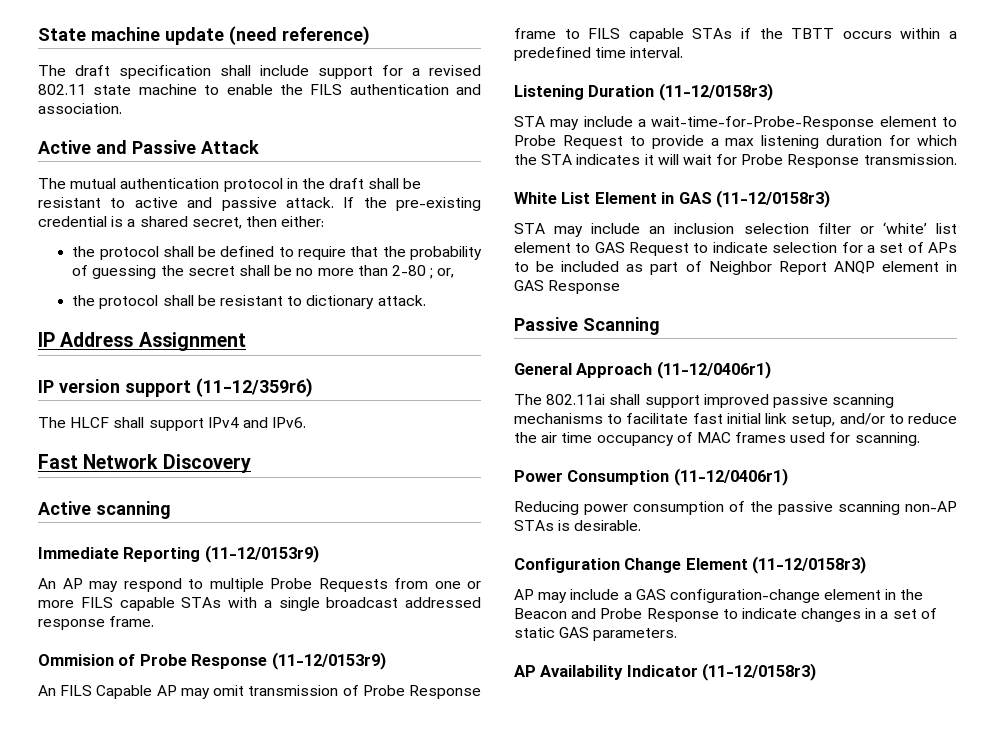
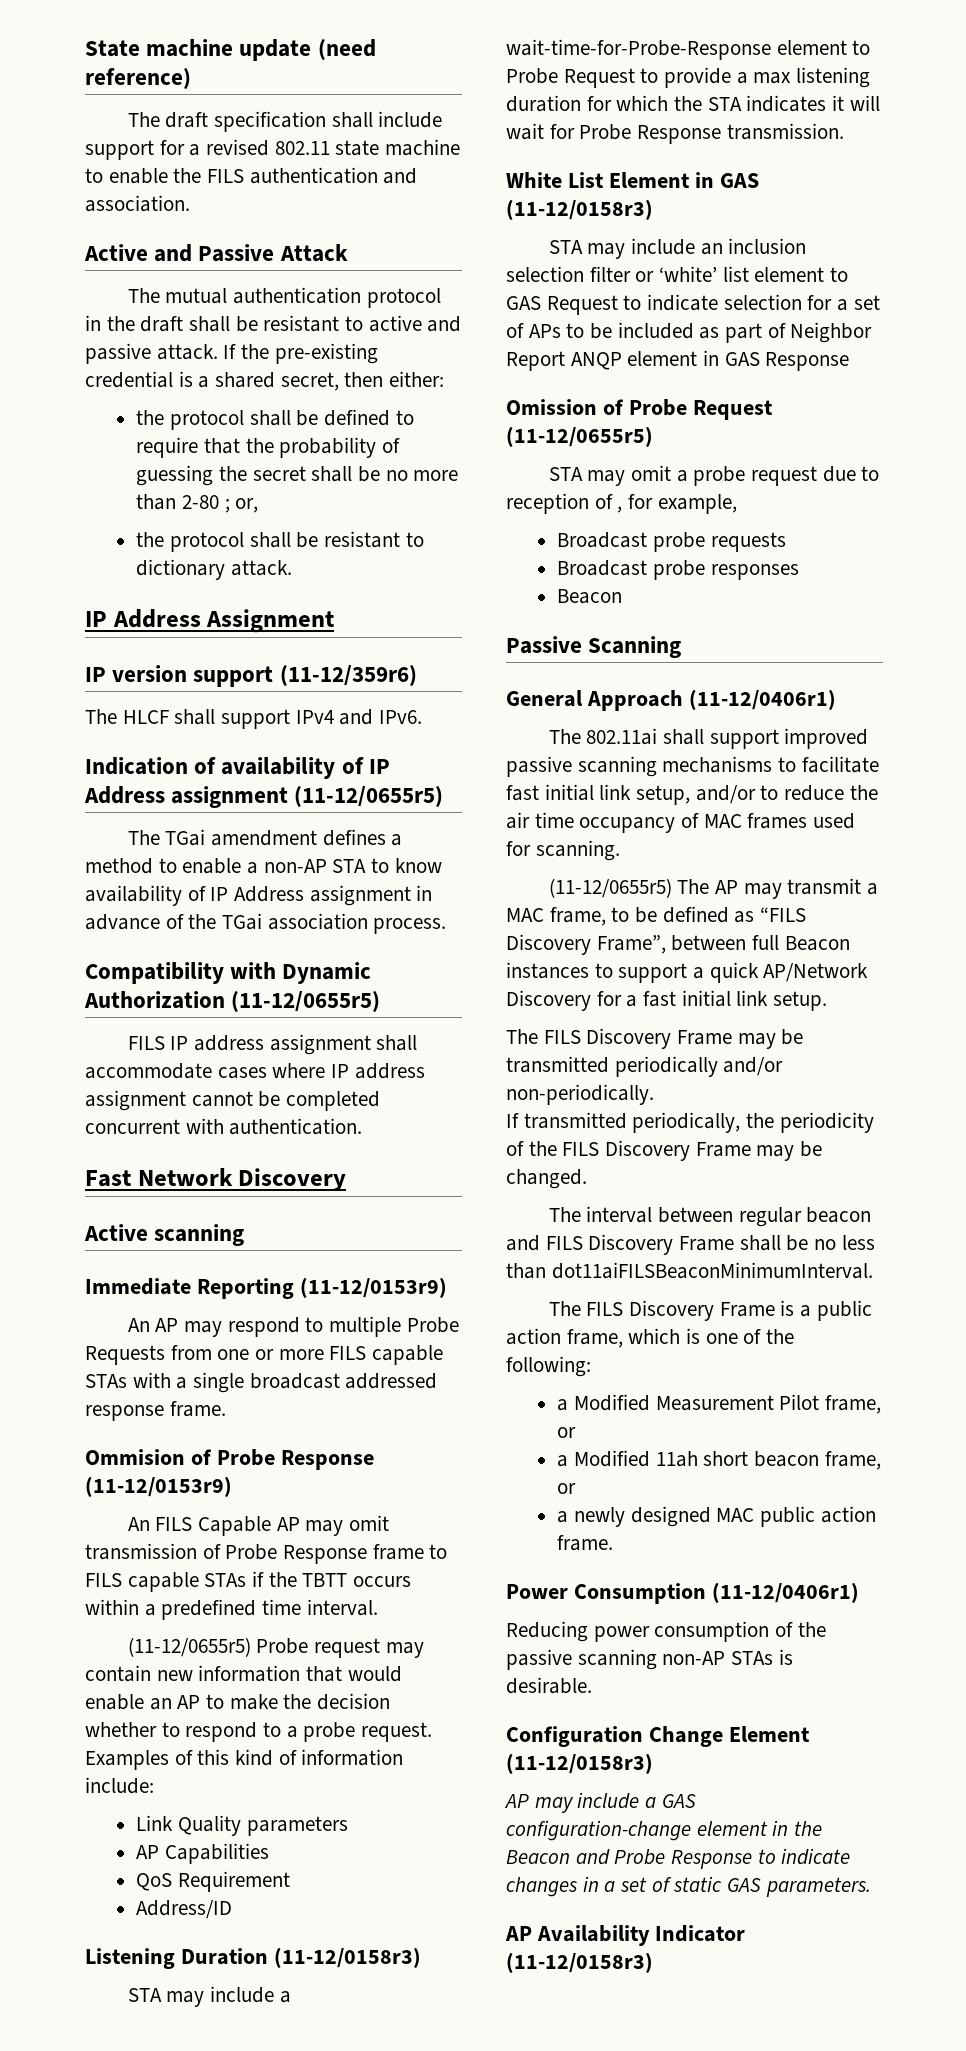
+ Indication of availability of IP Address assignment (11-12/0655r5)
+ The TGai amendment defines a method to enable a non-AP STA to know availability of IP Address assignment in advance of the TGai association process.
+ Compatibility with Dynamic Authorization (11-12/0655r5)
+ FILS IP address assignment shall accommodate cases where IP address assignment cannot be completed concurrent with authentication.
+ (11-12/0655r5) Probe request may contain new information that would enable an AP to make the decision whether to respond to a probe request. Examples of this kind of information include:
+ Link Quality parameters
+ AP Capabilities
+ QoS Requirement
+ Address/ID
+ Omission of Probe Request (11-12/0655r5)
+ STA may omit a probe request due to reception of , for example,
+ Broadcast probe requests
+ Broadcast probe responses
+ Beacon
+ (11-12/0655r5) The AP may transmit a MAC frame, to be defined as “FILS Discovery Frame”, between full Beacon instances to support a quick AP/Network Discovery for a fast initial link setup.
+ The FILS Discovery Frame may be transmitted periodically and/or non-periodically.
+ If transmitted periodically, the periodicity of the FILS Discovery Frame may be changed.
+ The interval between regular beacon and FILS Discovery Frame shall be no less than dot11aiFILSBeaconMinimumInterval.
+ The FILS Discovery Frame is a public action frame, which is one of the following:
+ a Modified Measurement Pilot frame, or
+ a Modified 11ah short beacon frame, or
+ a newly designed MAC public action frame.

